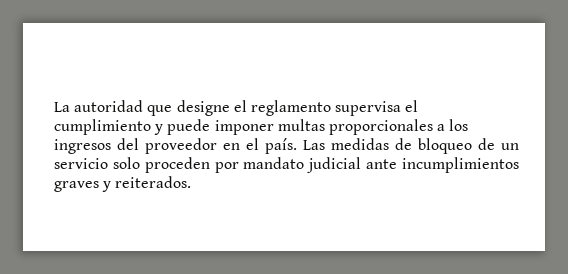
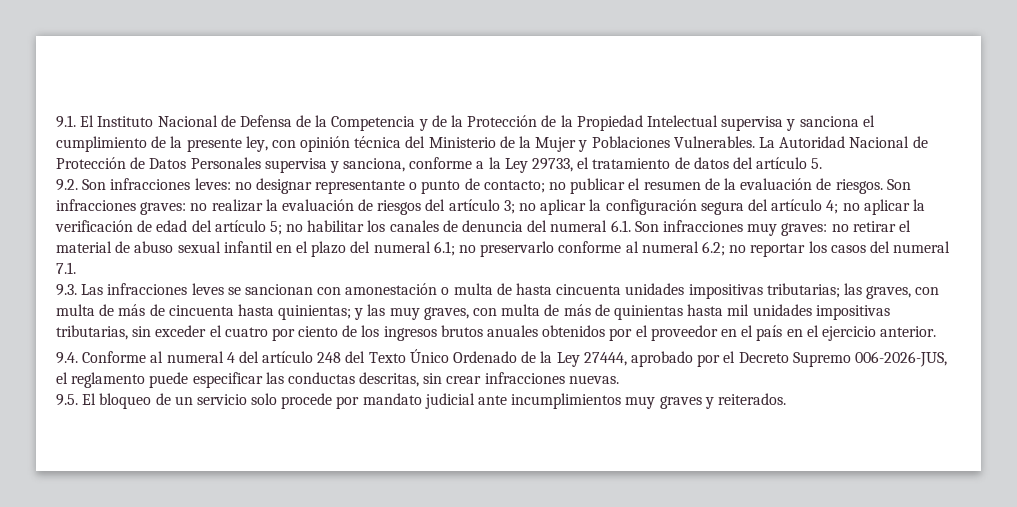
- La autoridad que designe el reglamento supervisa el cumplimiento y puede imponer multas proporcionales a los ingresos del proveedor en el país. Las medidas de bloqueo de un servicio solo proceden por mandato judicial ante incumplimientos graves y reiterados.
+ 9.1. El Instituto Nacional de Defensa de la Competencia y de la Protección de la Propiedad Intelectual supervisa y sanciona el cumplimiento de la presente ley, con opinión técnica del Ministerio de la Mujer y Poblaciones Vulnerables. La Autoridad Nacional de Protección de Datos Personales supervisa y sanciona, conforme a la Ley 29733, el tratamiento de datos del artículo 5.
+ 9.2. Son infracciones leves: no designar representante o punto de contacto; no publicar el resumen de la evaluación de riesgos. Son infracciones graves: no realizar la evaluación de riesgos del artículo 3; no aplicar la configuración segura del artículo 4; no aplicar la verificación de edad del artículo 5; no habilitar los canales de denuncia del numeral 6.1. Son infracciones muy graves: no retirar el material de abuso sexual infantil en el plazo del numeral 6.1; no preservarlo conforme al numeral 6.2; no reportar los casos del numeral 7.1.
+ 9.3. Las infracciones leves se sancionan con amonestación o multa de hasta cincuenta unidades impositivas tributarias; las graves, con multa de más de cincuenta hasta quinientas; y las muy graves, con multa de más de quinientas hasta mil unidades impositivas tributarias, sin exceder el cuatro por ciento de los ingresos brutos anuales obtenidos por el proveedor en el país en el ejercicio anterior.
+ 9.4. Conforme al numeral 4 del artículo 248 del Texto Único Ordenado de la Ley 27444, aprobado por el Decreto Supremo 006-2026-JUS, el reglamento puede especificar las conductas descritas, sin crear infracciones nuevas.
+ 9.5. El bloqueo de un servicio solo procede por mandato judicial ante incumplimientos muy graves y reiterados.

